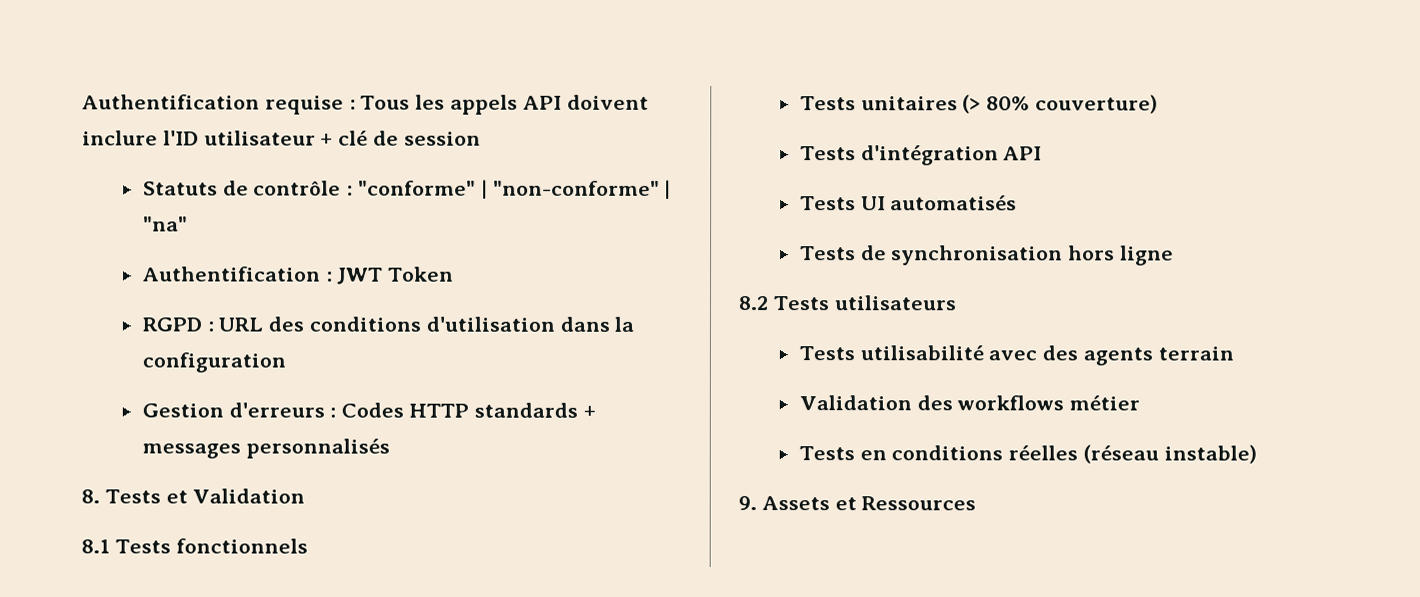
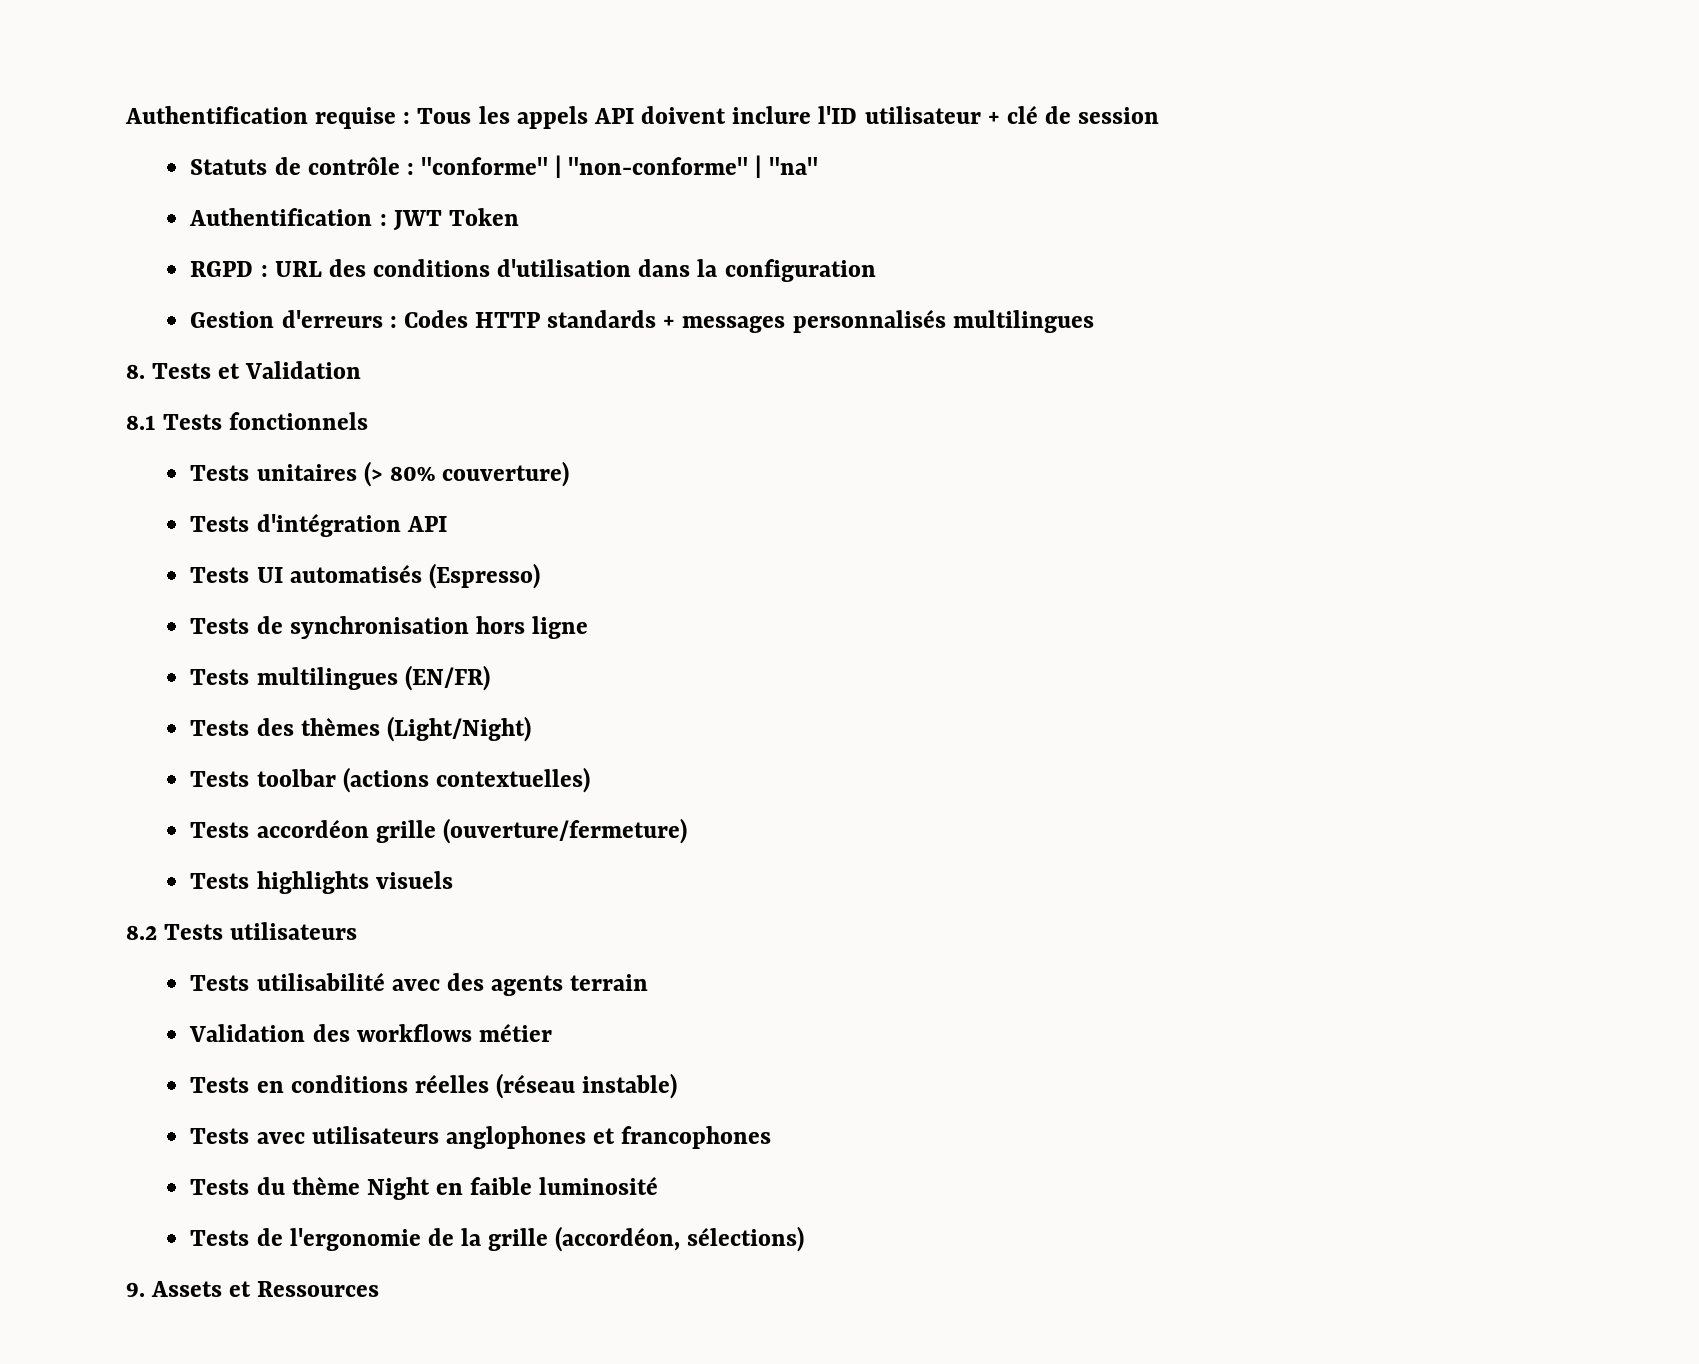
- Gestion d'erreurs : Codes HTTP standards + messages personnalisés
+ Gestion d'erreurs : Codes HTTP standards + messages personnalisés multilingues
- Tests UI automatisés
+ Tests UI automatisés (Espresso)
+ Tests multilingues (EN/FR)
+ Tests des thèmes (Light/Night)
+ Tests toolbar (actions contextuelles)
+ Tests accordéon grille (ouverture/fermeture)
+ Tests highlights visuels
+ Tests avec utilisateurs anglophones et francophones
+ Tests du thème Night en faible luminosité
+ Tests de l'ergonomie de la grille (accordéon, sélections)

